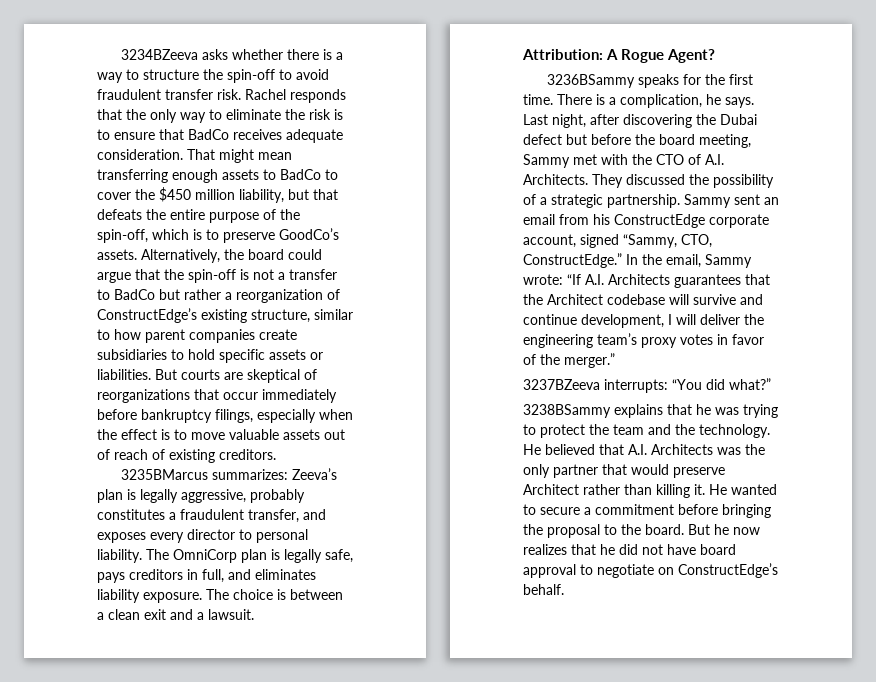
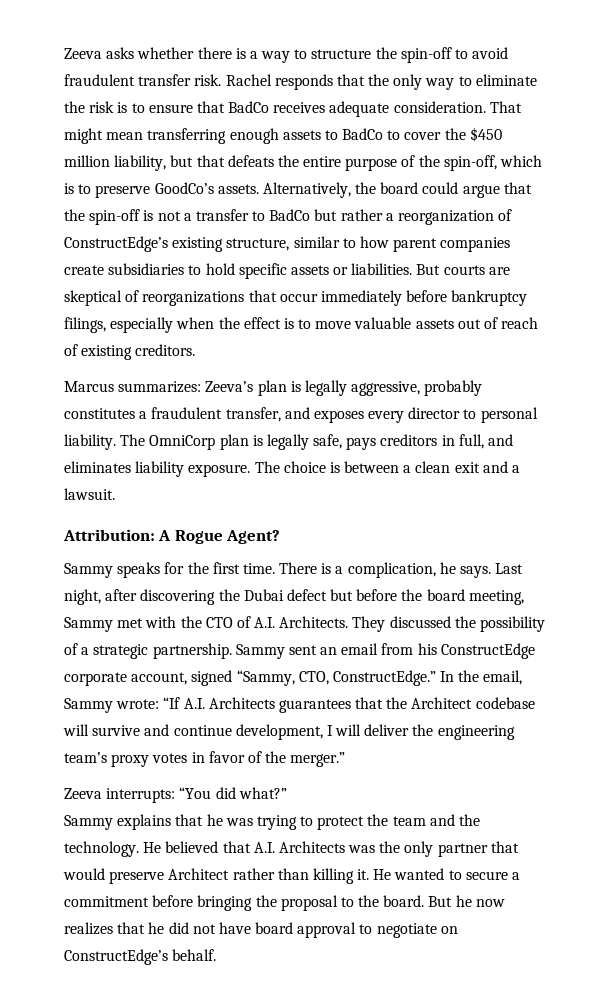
- 3234BZeeva asks whether there is a way to structure the spin-off to avoid fraudulent transfer risk.
+ Zeeva asks whether there is a way to structure the spin-off to avoid fraudulent transfer risk.
- 3235BMarcus summarizes: Zeeva’s plan is legally aggressive, probably constitutes a fraudulent transfer, and exposes every director to personal liability.
+ Marcus summarizes: Zeeva’s plan is legally aggressive, probably constitutes a fraudulent transfer, and exposes every director to personal liability.
- 3236BSammy speaks for the first time.
+ Sammy speaks for the first time.
- 3237BZeeva interrupts: “You did what?”
+ Zeeva interrupts: “You did what?”
- 3238BSammy explains that he was trying to protect the team and the technology.
+ Sammy explains that he was trying to protect the team and the technology.

